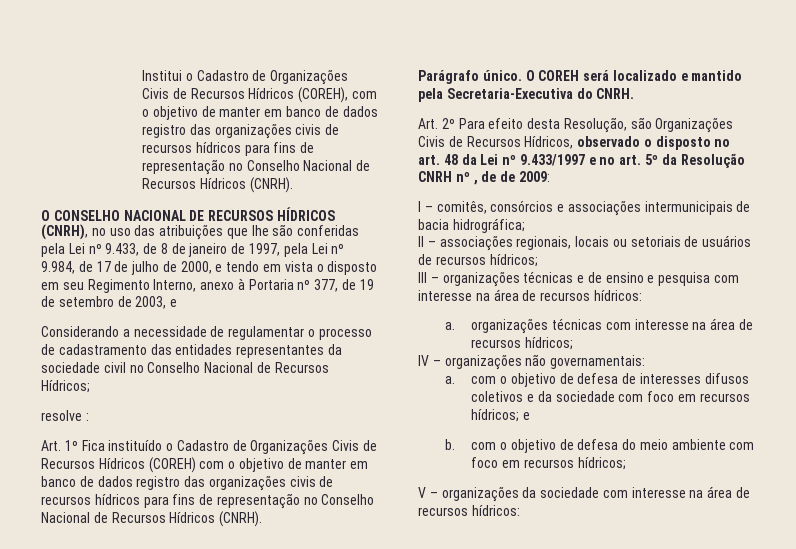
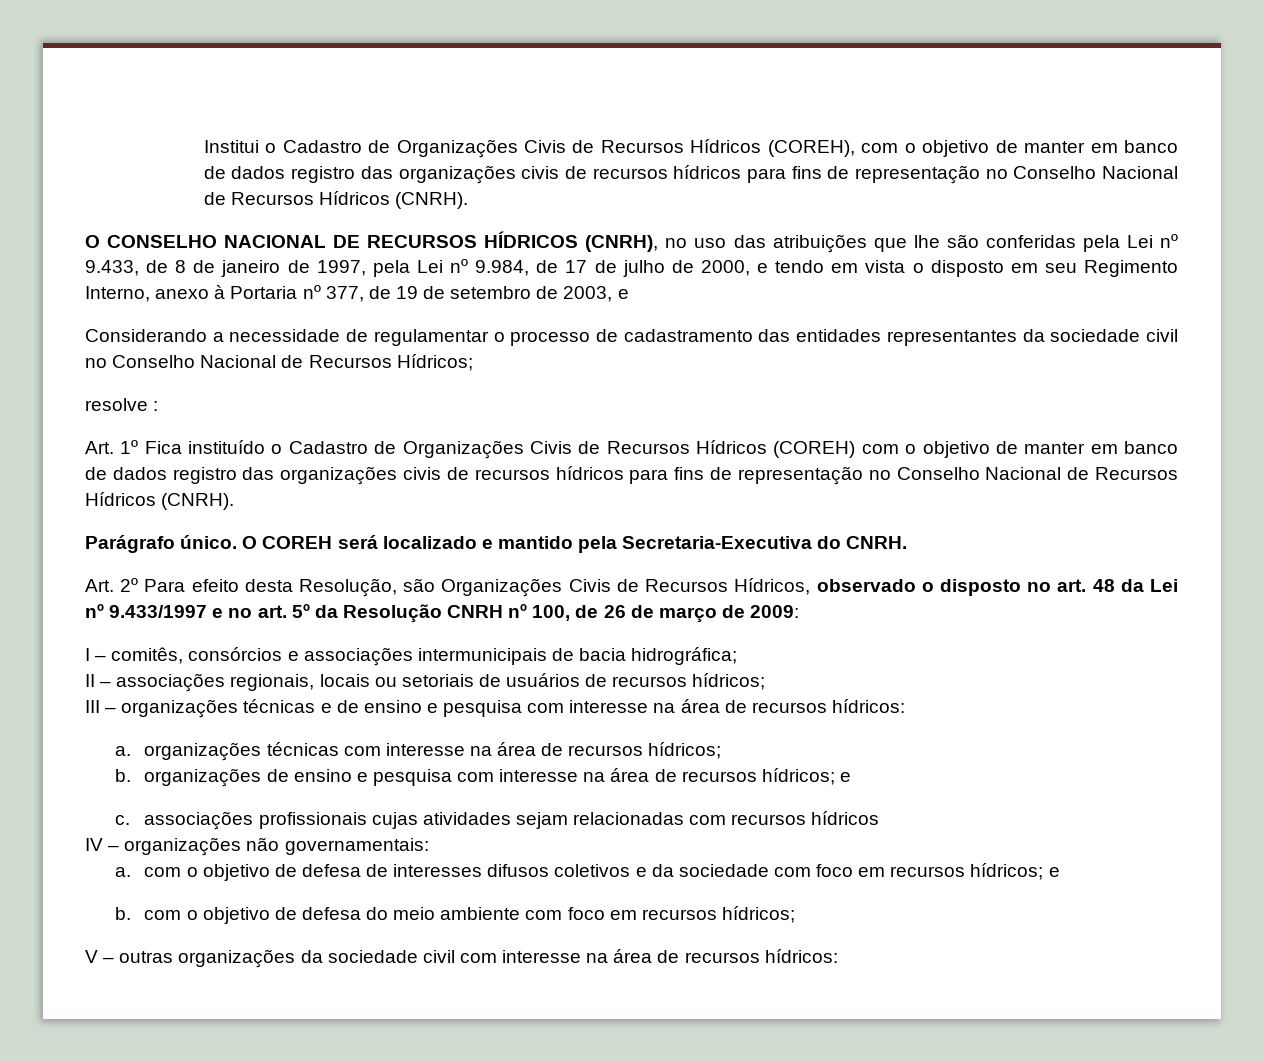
- Art. 2º Para efeito desta Resolução, são Organizações Civis de Recursos Hídricos, observado o disposto no art. 48 da Lei nº 9.433/1997 e no art. 5º da Resolução CNRH nº , de de 2009:
+ Art. 2º Para efeito desta Resolução, são Organizações Civis de Recursos Hídricos, observado o disposto no art. 48 da Lei nº 9.433/1997 e no art. 5º da Resolução CNRH nº 100, de 26 de março de 2009:
+ b. organizações de ensino e pesquisa com interesse na área de recursos hídricos; e
+ c. associações profissionais cujas atividades sejam relacionadas com recursos hídricos
- V – organizações da sociedade com interesse na área de recursos hídricos:
+ V – outras organizações da sociedade civil com interesse na área de recursos hídricos:

